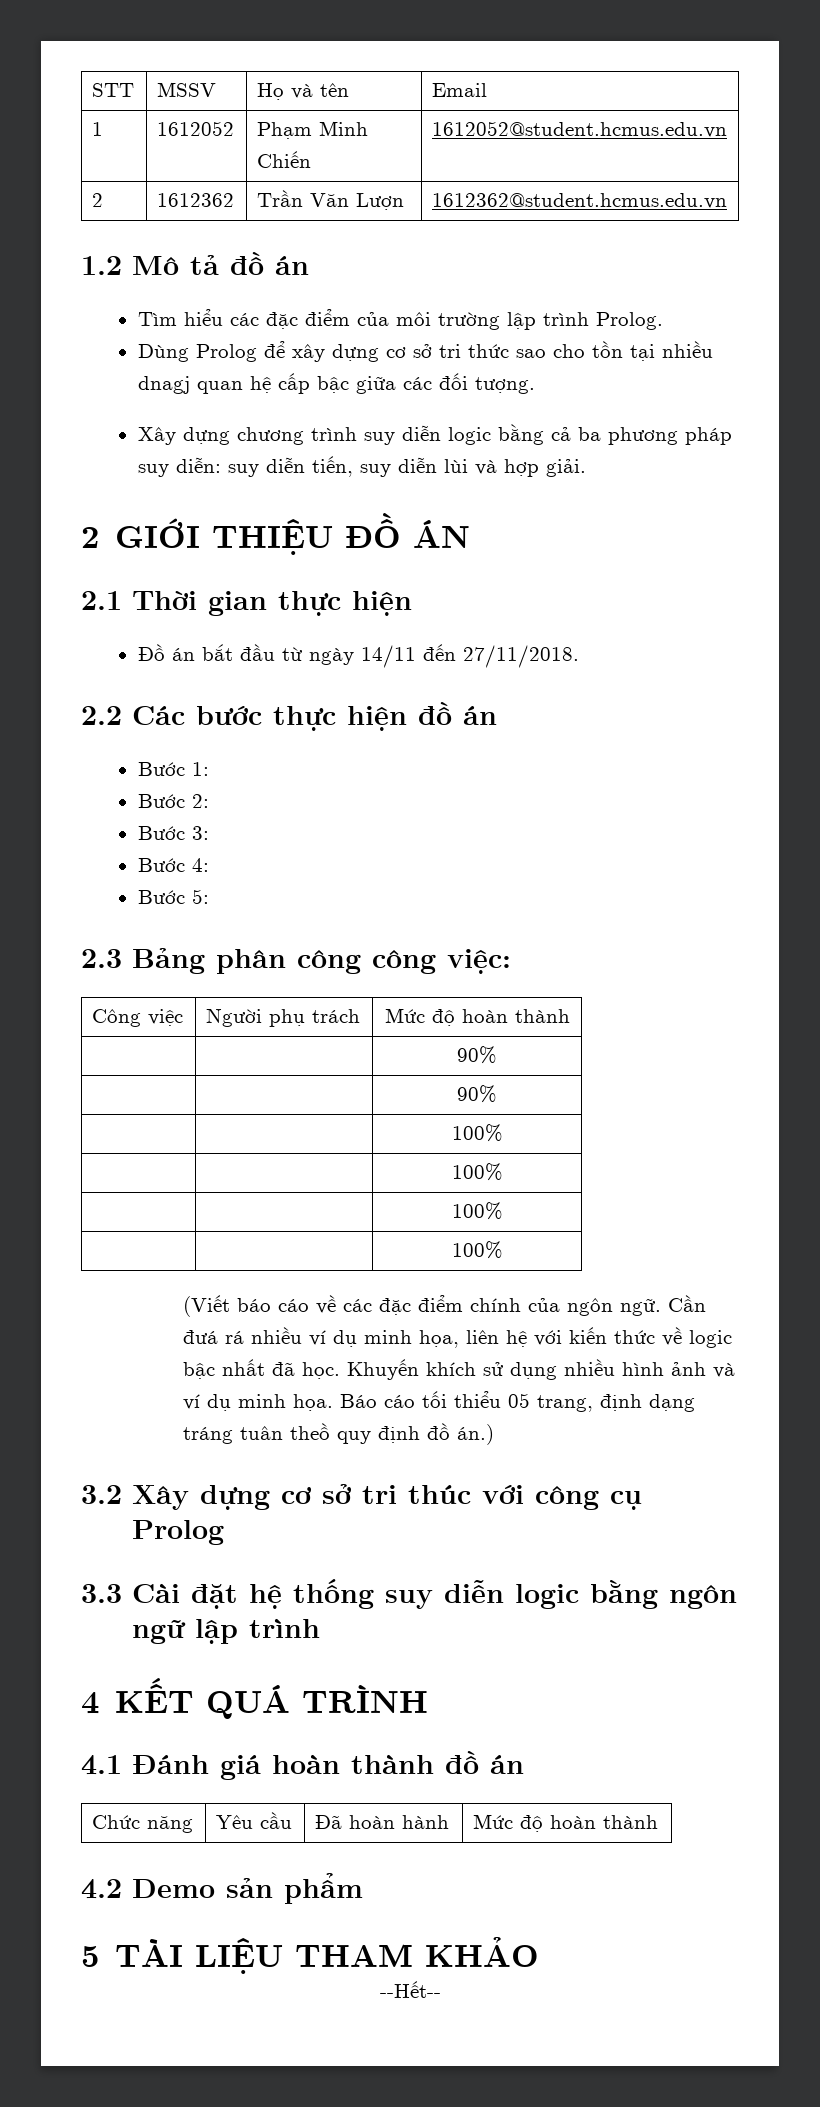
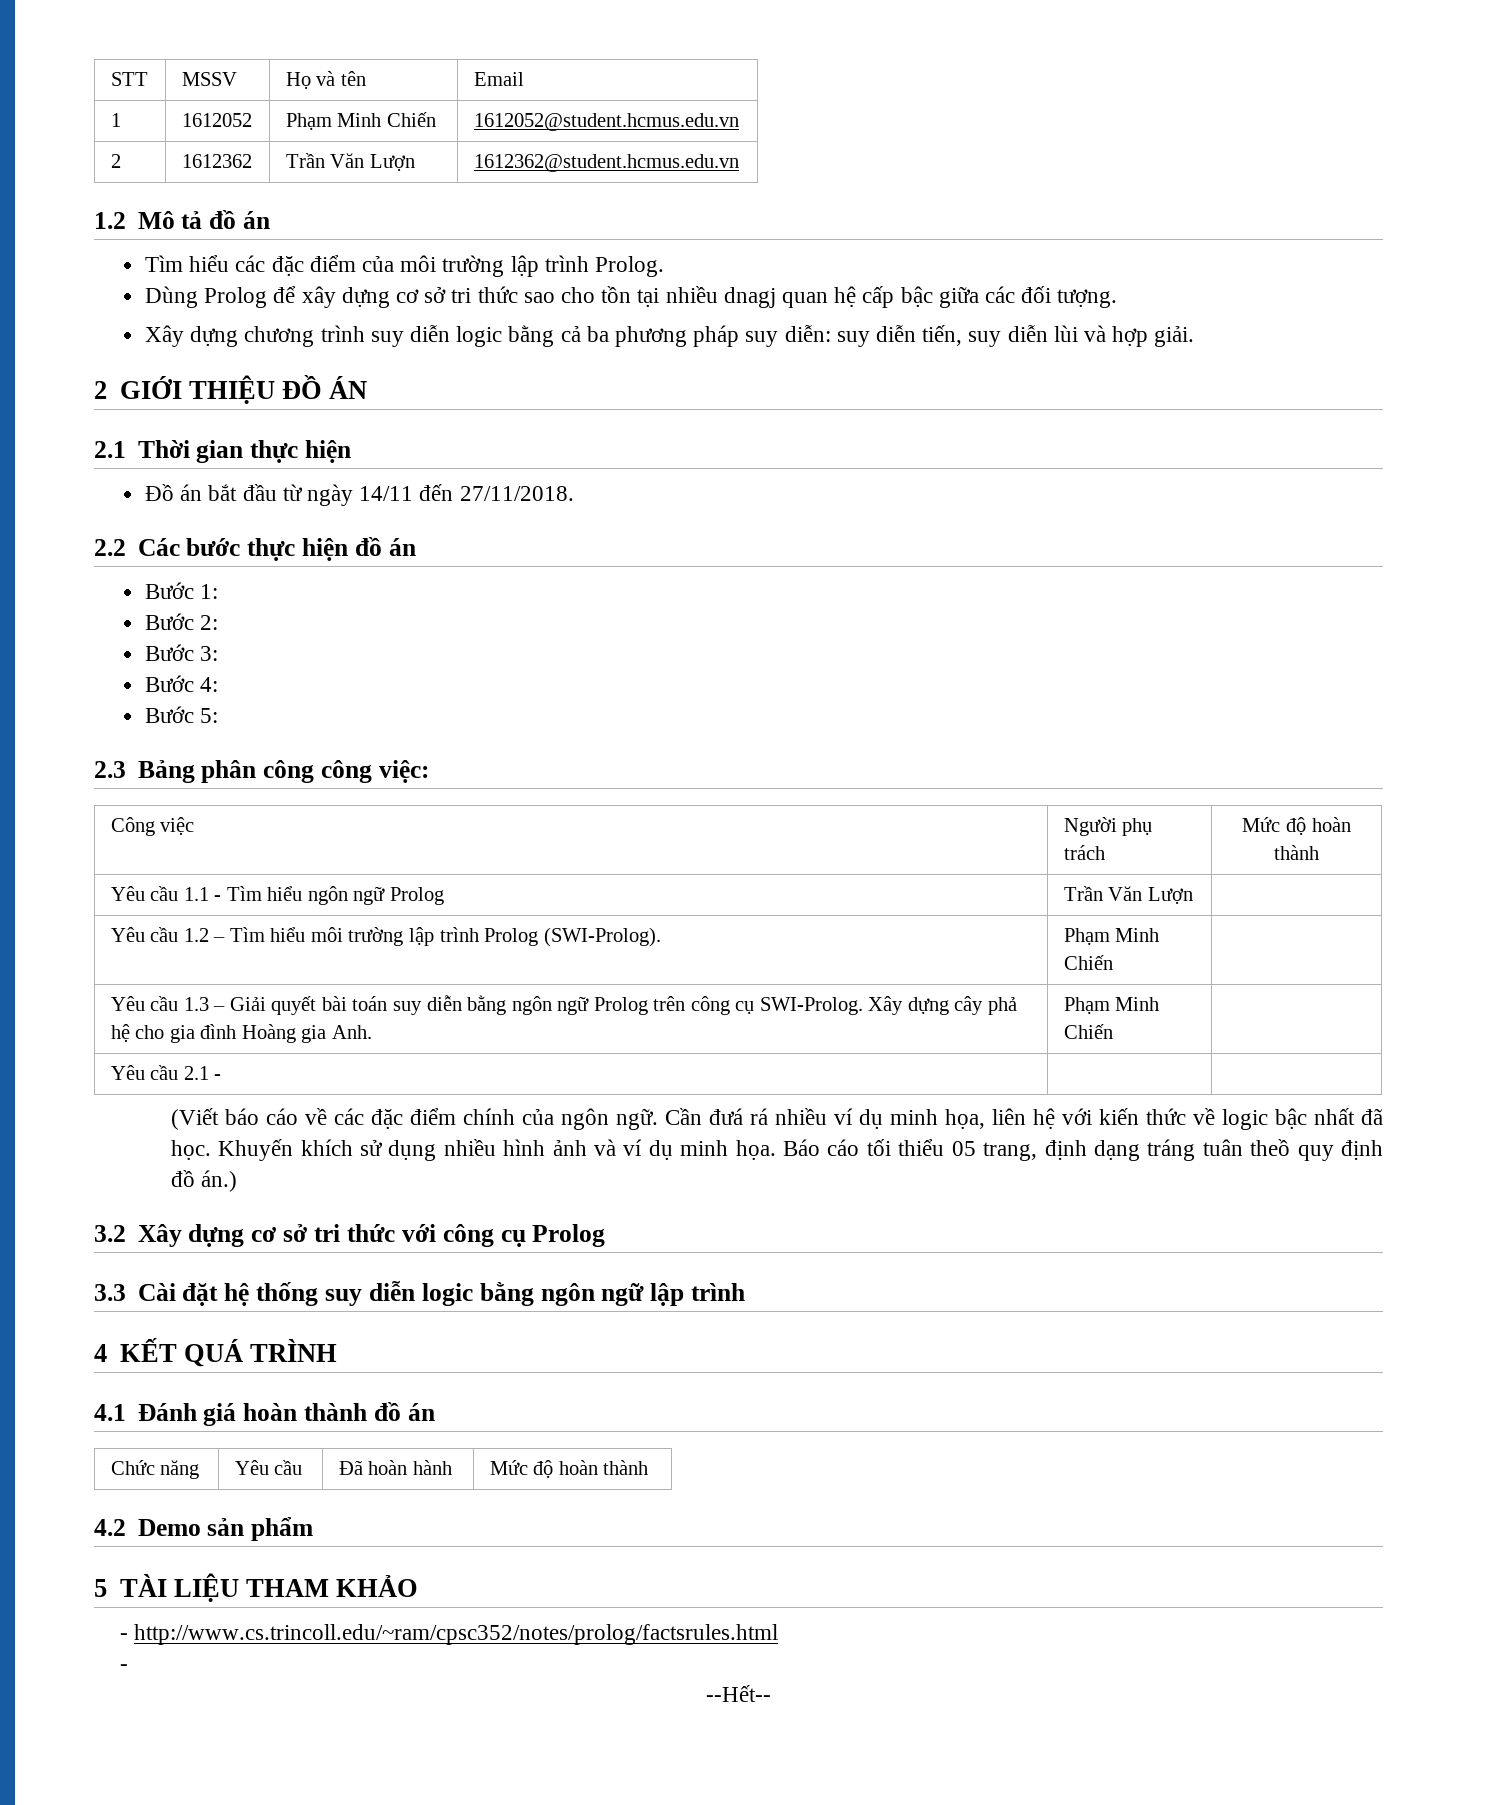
  Công việc | Người phụ trách | Mức độ hoàn thành
- | | 90%
- | | 90%
- | | 100%
- | | 100%
- | | 100%
- | | 100%
+ Yêu cầu 1.1 - Tìm hiểu ngôn ngữ Prolog | Trần Văn Lượn |
+ Yêu cầu 1.2 – Tìm hiểu môi trường lập trình Prolog (SWI-Prolog). | Phạm Minh Chiến |
+ Yêu cầu 1.3 – Giải quyết bài toán suy diễn bằng ngôn ngữ Prolog trên công cụ SWI-Prolog. Xây dựng cây phả hệ cho gia đình Hoàng gia Anh. | Phạm Minh Chiến |
+ Yêu cầu 2.1 - | |
- 3.2 Xây dựng cơ sở tri thúc với công cụ Prolog
+ 3.2 Xây dựng cơ sở tri thức với công cụ Prolog
+ - http://www.cs.trincoll.edu/~ram/cpsc352/notes/prolog/factsrules.html
+ -

